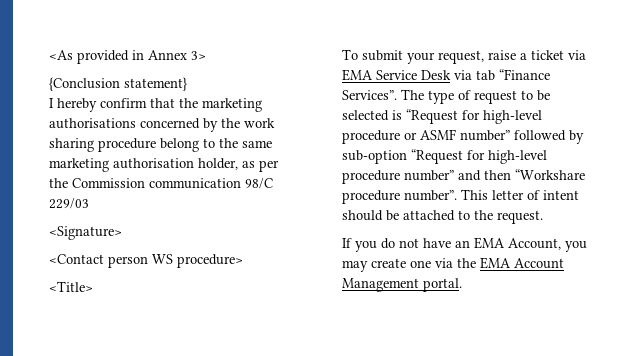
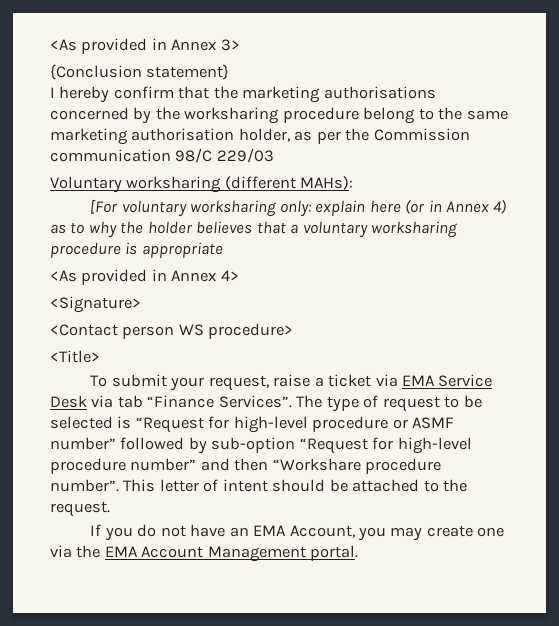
- I hereby confirm that the marketing authorisations concerned by the work sharing procedure belong to the same marketing authorisation holder, as per the Commission communication 98/C 229/03
+ I hereby confirm that the marketing authorisations concerned by the worksharing procedure belong to the same marketing authorisation holder, as per the Commission communication 98/C 229/03
+ Voluntary worksharing (different MAHs):
+ [For voluntary worksharing only: explain here (or in Annex 4) as to why the holder believes that a voluntary worksharing procedure is appropriate
+ <As provided in Annex 4>

